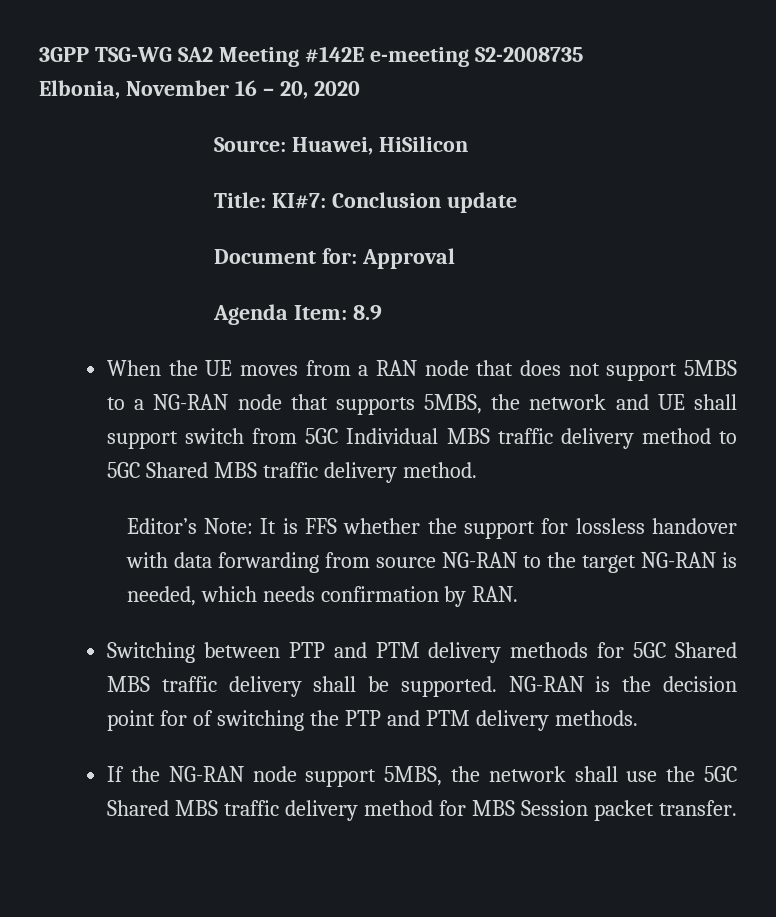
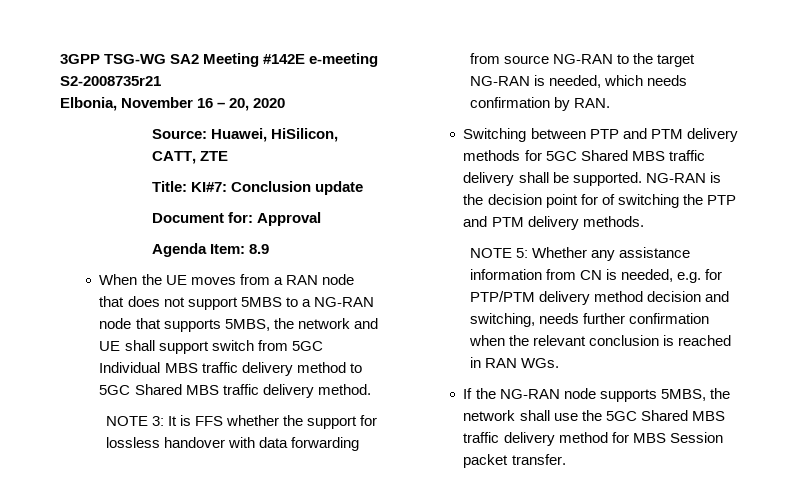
- 3GPP TSG-WG SA2 Meeting #142E e-meeting S2-2008735
+ 3GPP TSG-WG SA2 Meeting #142E e-meeting S2-2008735r21
- Source: Huawei, HiSilicon
+ Source: Huawei, HiSilicon, CATT, ZTE
- Editor’s Note: It is FFS whether the support for lossless handover with data forwarding from source NG-RAN to the target NG-RAN is needed, which needs confirmation by RAN.
+ NOTE 3: It is FFS whether the support for lossless handover with data forwarding from source NG-RAN to the target NG-RAN is needed, which needs confirmation by RAN.
+ NOTE 5: Whether any assistance information from CN is needed, e.g. for PTP/PTM delivery method decision and switching, needs further confirmation when the relevant conclusion is reached in RAN WGs.
- If the NG-RAN node support 5MBS, the network shall use the 5GC Shared MBS traffic delivery method for MBS Session packet transfer.
+ If the NG-RAN node supports 5MBS, the network shall use the 5GC Shared MBS traffic delivery method for MBS Session packet transfer.

